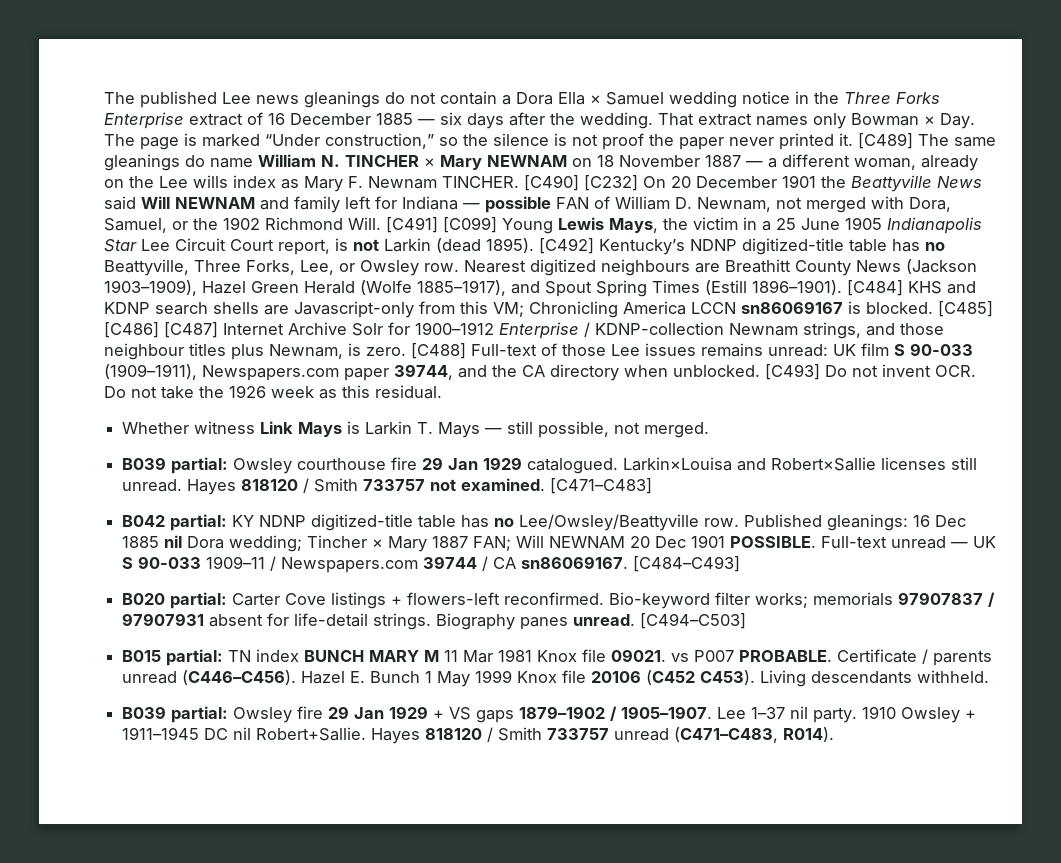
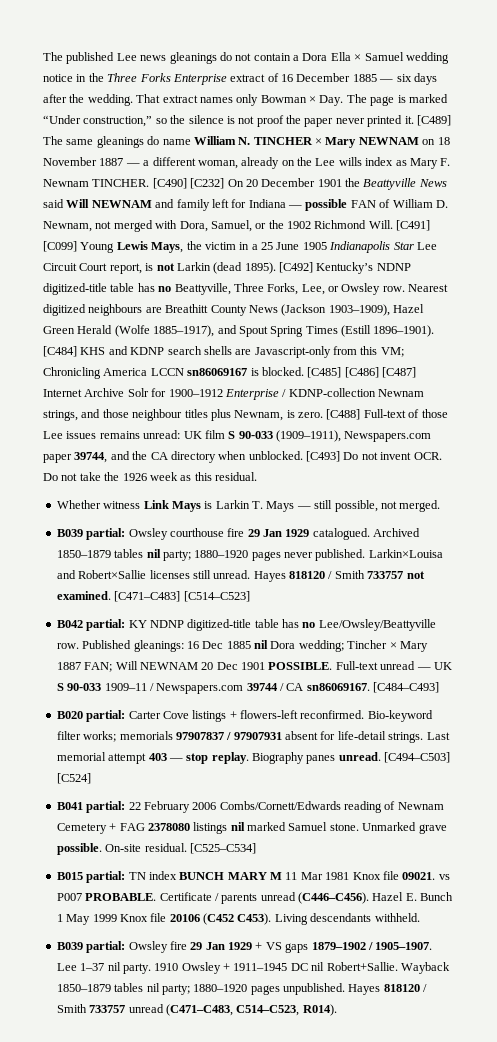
+ Archived 1850–1879 tables nil party; 1880–1920 pages never published.
- [C471–C483]
+ [C471–C483] [C514–C523]
- Biography panes unread. [C494–C503]
+ Last memorial attempt 403 — stop replay. Biography panes unread. [C494–C503] [C524]
+ B041 partial: 22 February 2006 Combs/Cornett/Edwards reading of Newnam Cemetery + FAG 2378080 listings nil marked Samuel stone. Unmarked grave possible. On-site residual. [C525–C534]
+ Wayback 1850–1879 tables nil party; 1880–1920 pages unpublished.
- Hayes 818120 / Smith 733757 unread (C471–C483, R014).
+ Hayes 818120 / Smith 733757 unread (C471–C483, C514–C523, R014).

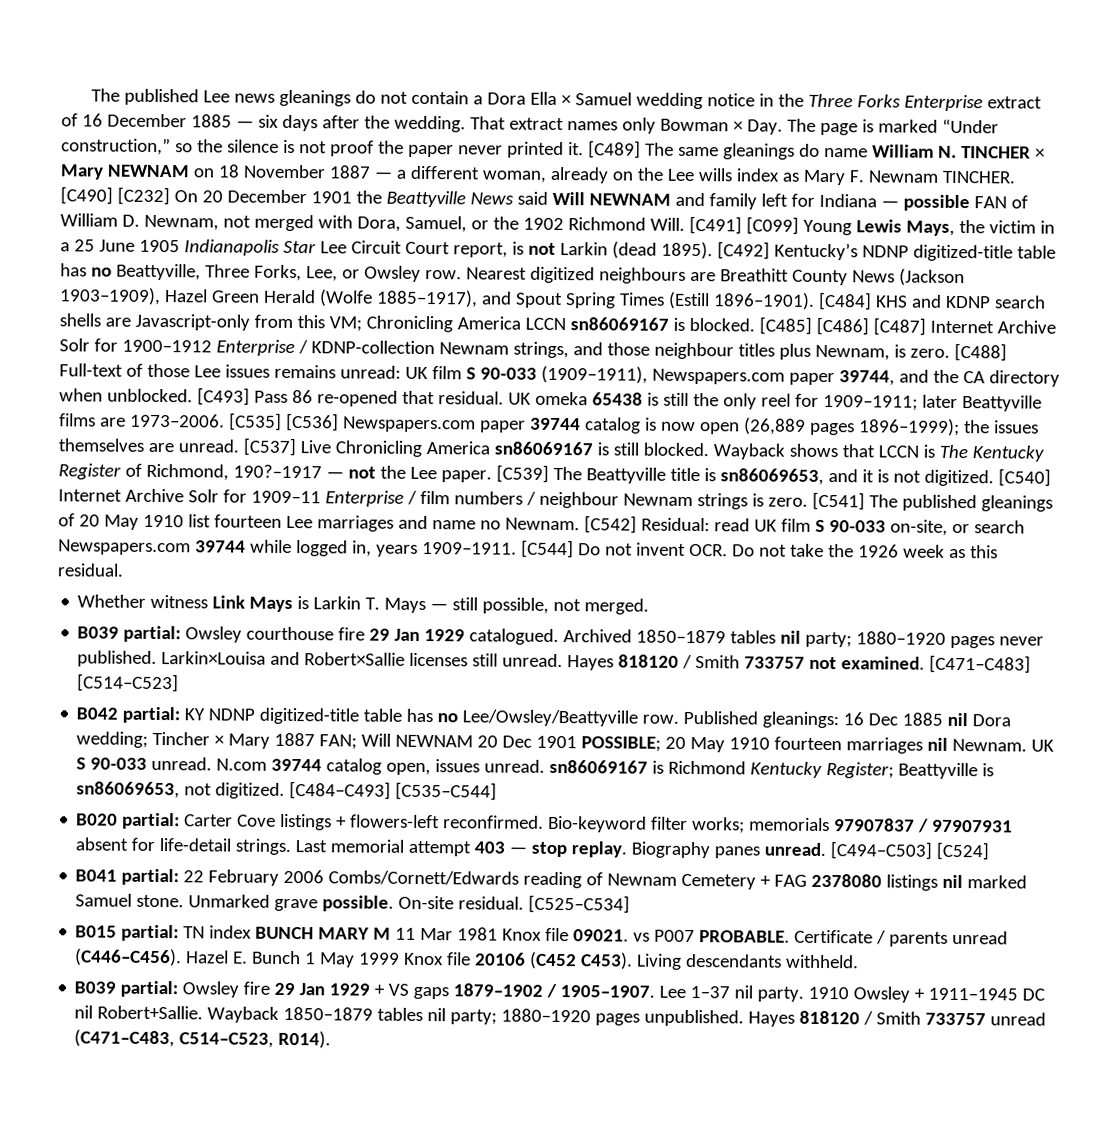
- [C493] Do not invent OCR. Do not take the 1926 week as this residual.
+ [C493] Pass 86 re-opened that residual. UK omeka 65438 is still the only reel for 1909–1911; later Beattyville films are 1973–2006. [C535] [C536] Newspapers.com paper 39744 catalog is now open (26,889 pages 1896–1999); the issues themselves are unread. [C537] Live Chronicling America sn86069167 is still blocked. Wayback shows that LCCN is The Kentucky Register of Richmond, 190?–1917 — not the Lee paper. [C539] The Beattyville title is sn86069653, and it is not digitized. [C540] Internet Archive Solr for 1909–11 Enterprise / film numbers / neighbour Newnam strings is zero. [C541] The published gleanings of 20 May 1910 list fourteen Lee marriages and name no Newnam. [C542] Residual: read UK film S 90-033 on-site, or search Newspapers.com 39744 while logged in, years 1909–1911. [C544] Do not invent OCR. Do not take the 1926 week as this residual.
- Published gleanings: 16 Dec 1885 nil Dora wedding; Tincher × Mary 1887 FAN; Will NEWNAM 20 Dec 1901 POSSIBLE. Full-text unread — UK S 90-033 1909–11 / Newspapers.com 39744 / CA sn86069167.
+ Published gleanings: 16 Dec 1885 nil Dora wedding; Tincher × Mary 1887 FAN; Will NEWNAM 20 Dec 1901 POSSIBLE; 20 May 1910 fourteen marriages nil Newnam. UK S 90-033 unread. N.com 39744 catalog open, issues unread. sn86069167 is Richmond Kentucky Register; Beattyville is sn86069653, not digitized.
- [C484–C493]
+ [C484–C493] [C535–C544]

